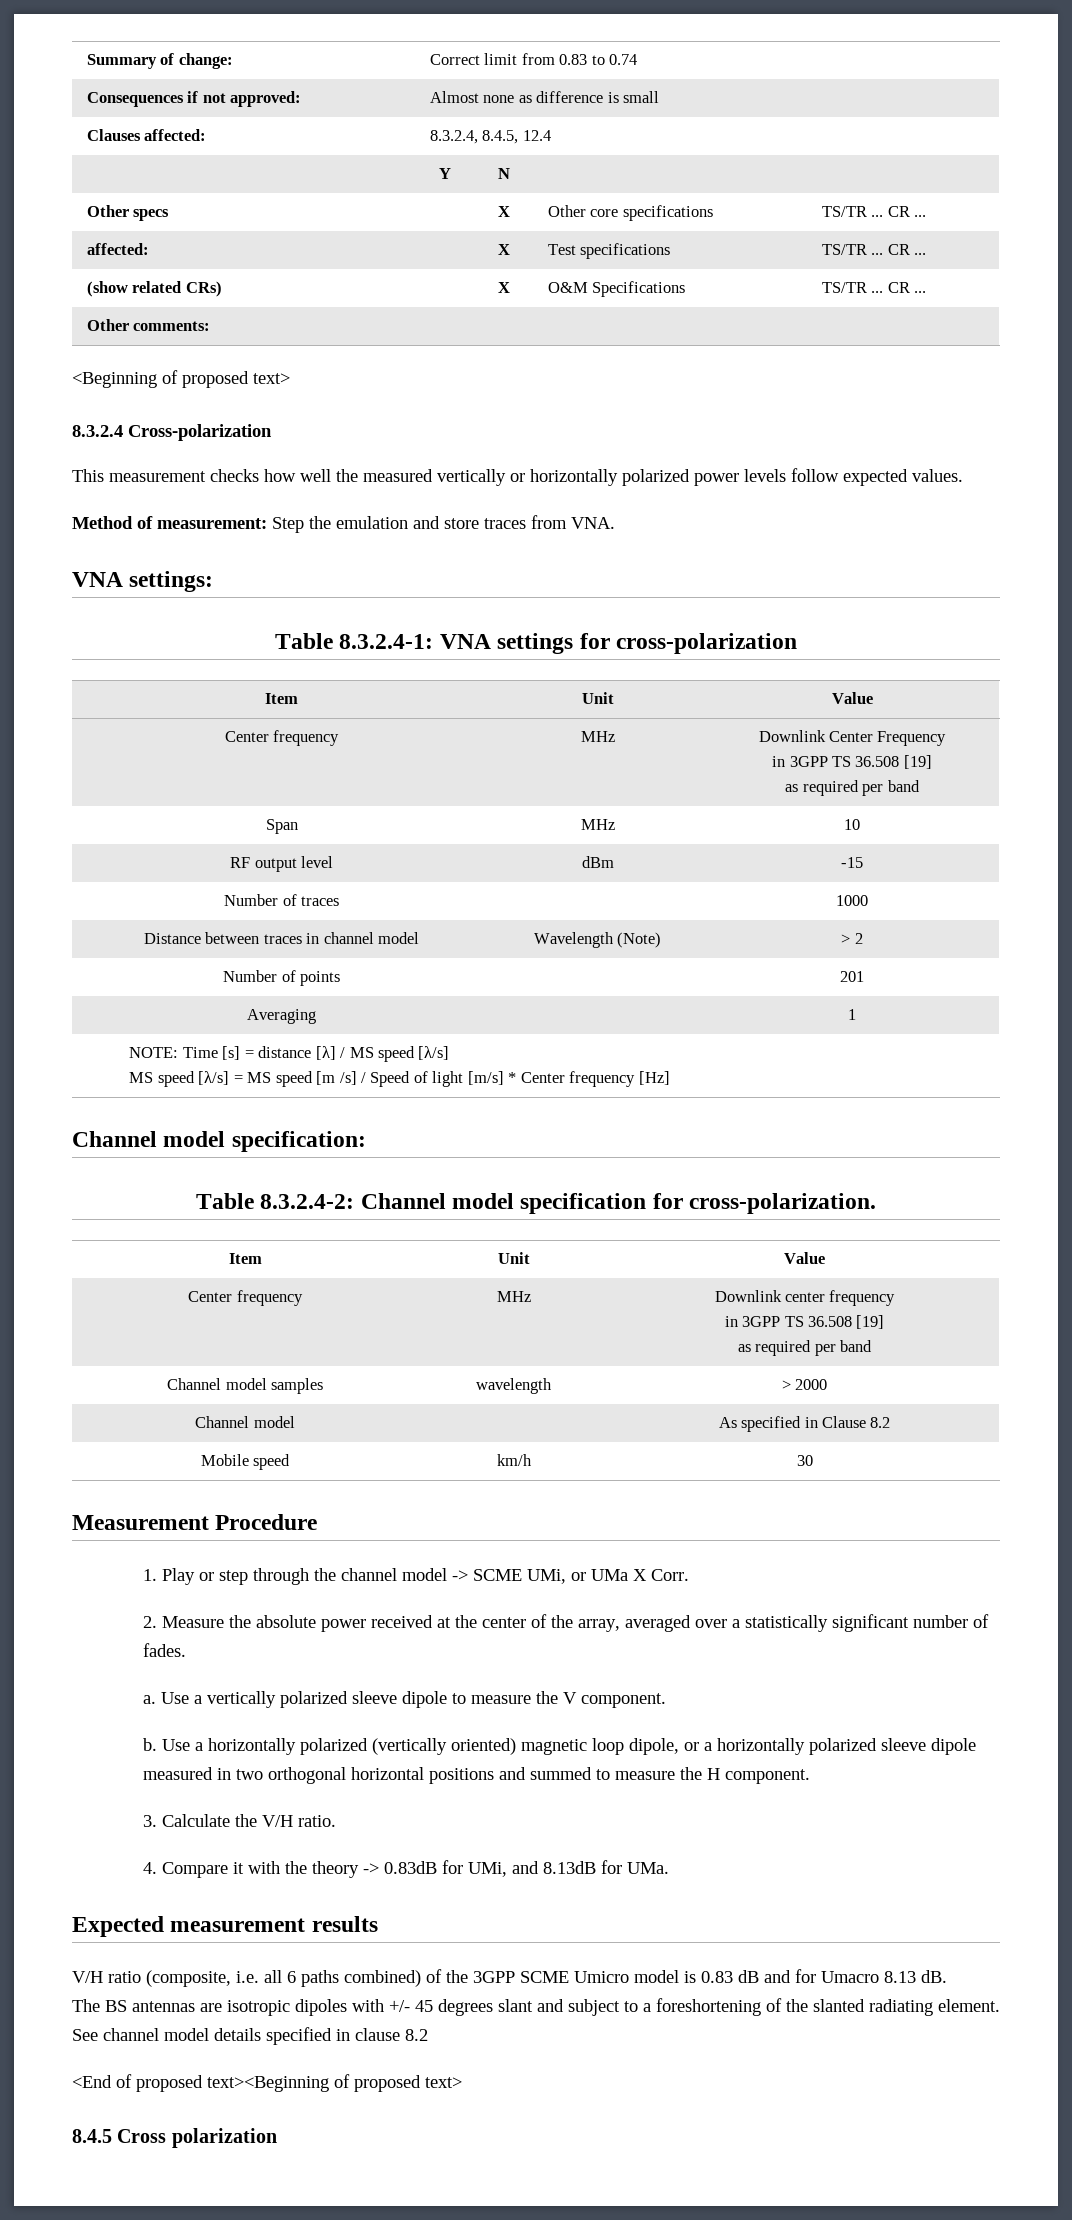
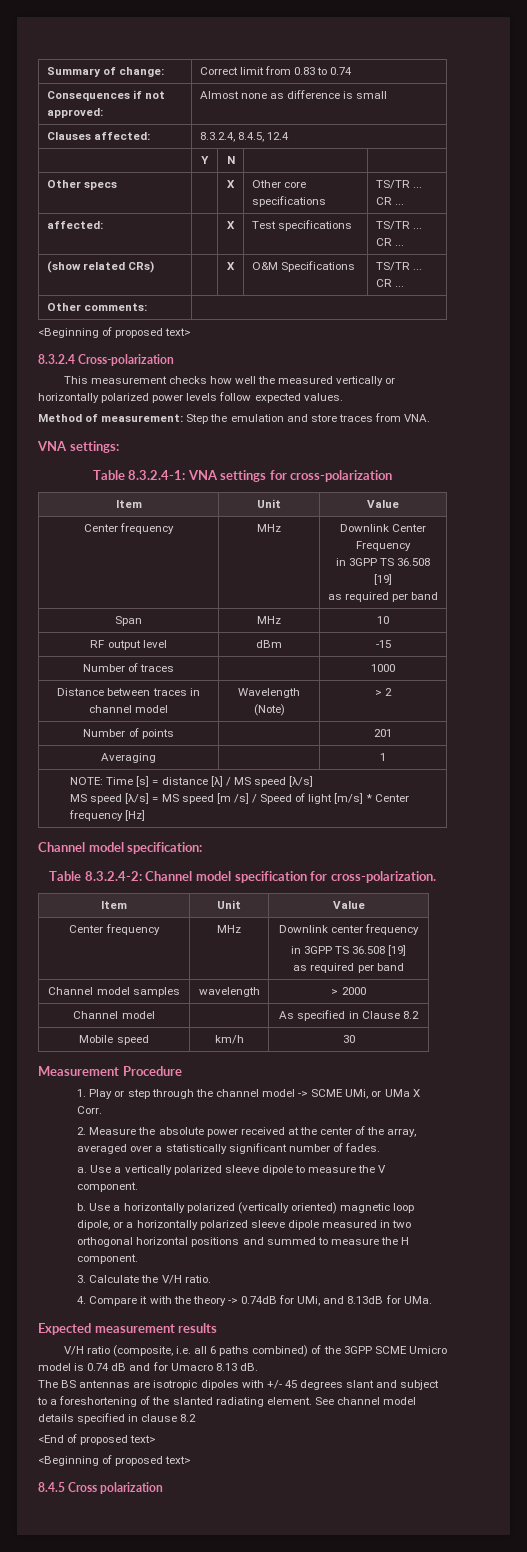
- 4. Compare it with the theory -> 0.83dB for UMi, and 8.13dB for UMa.
+ 4. Compare it with the theory -> 0.74dB for UMi, and 8.13dB for UMa.
- V/H ratio (composite, i.e. all 6 paths combined) of the 3GPP SCME Umicro model is 0.83 dB and for Umacro 8.13 dB.
+ V/H ratio (composite, i.e. all 6 paths combined) of the 3GPP SCME Umicro model is 0.74 dB and for Umacro 8.13 dB.
- <End of proposed text><Beginning of proposed text>
+ <End of proposed text>
+ <Beginning of proposed text>

